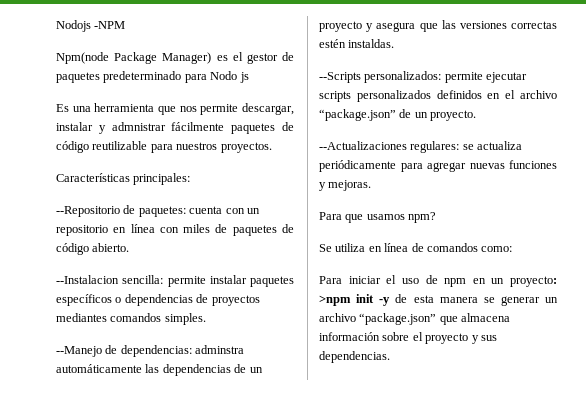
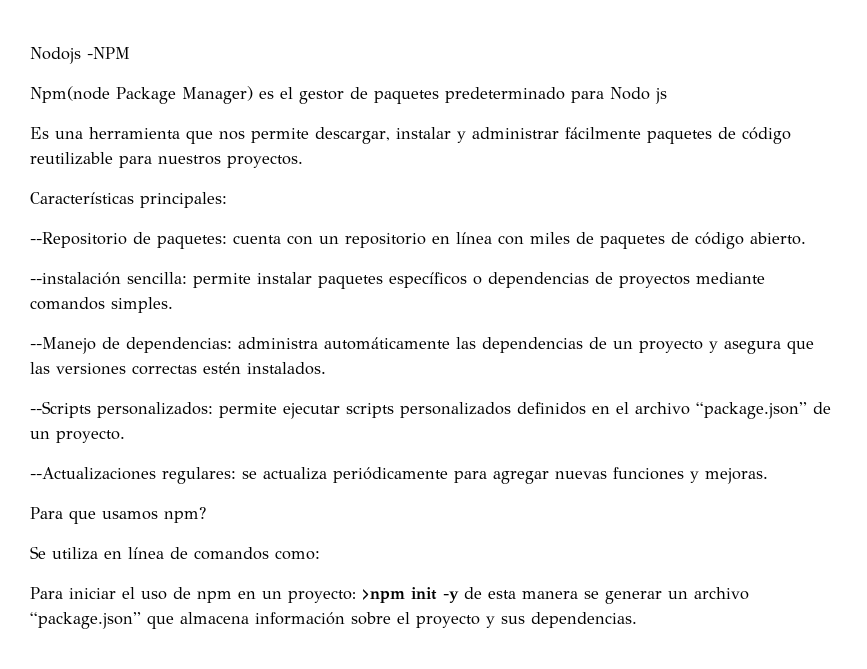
- Es una herramienta que nos permite descargar, instalar y admnistrar fácilmente paquetes de código reutilizable para nuestros proyectos.
+ Es una herramienta que nos permite descargar, instalar y administrar fácilmente paquetes de código reutilizable para nuestros proyectos.
- --Instalacion sencilla: permite instalar paquetes específicos o dependencias de proyectos mediantes comandos simples.
+ --instalación sencilla: permite instalar paquetes específicos o dependencias de proyectos mediante comandos simples.
- --Manejo de dependencias: adminstra automáticamente las dependencias de un proyecto y asegura que las versiones correctas estén instaldas.
+ --Manejo de dependencias: administra automáticamente las dependencias de un proyecto y asegura que las versiones correctas estén instalados.

